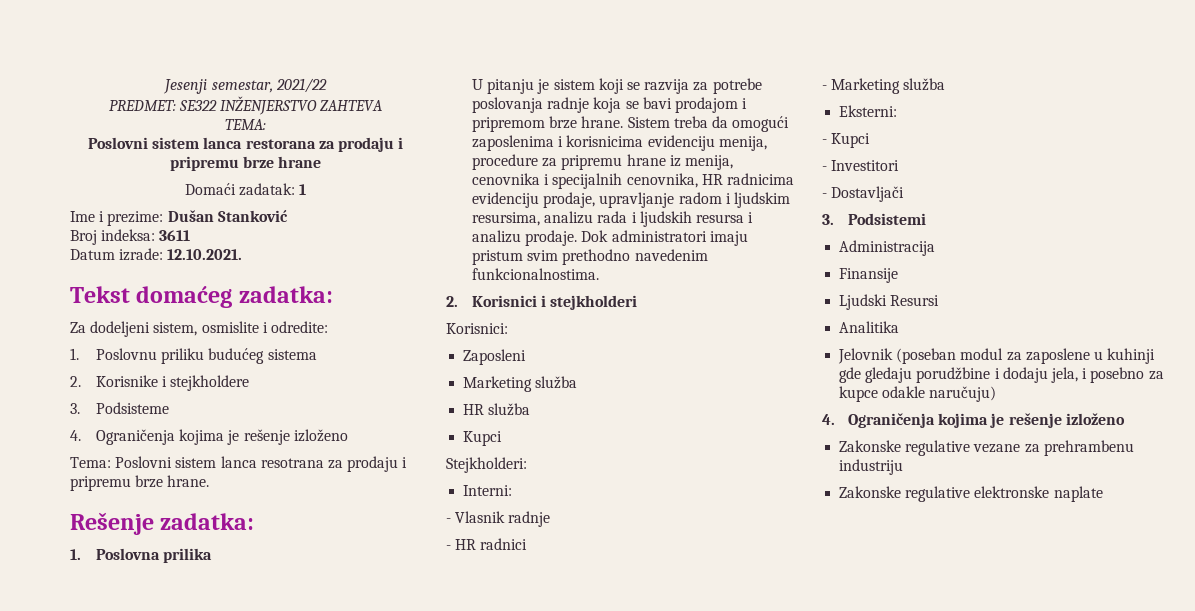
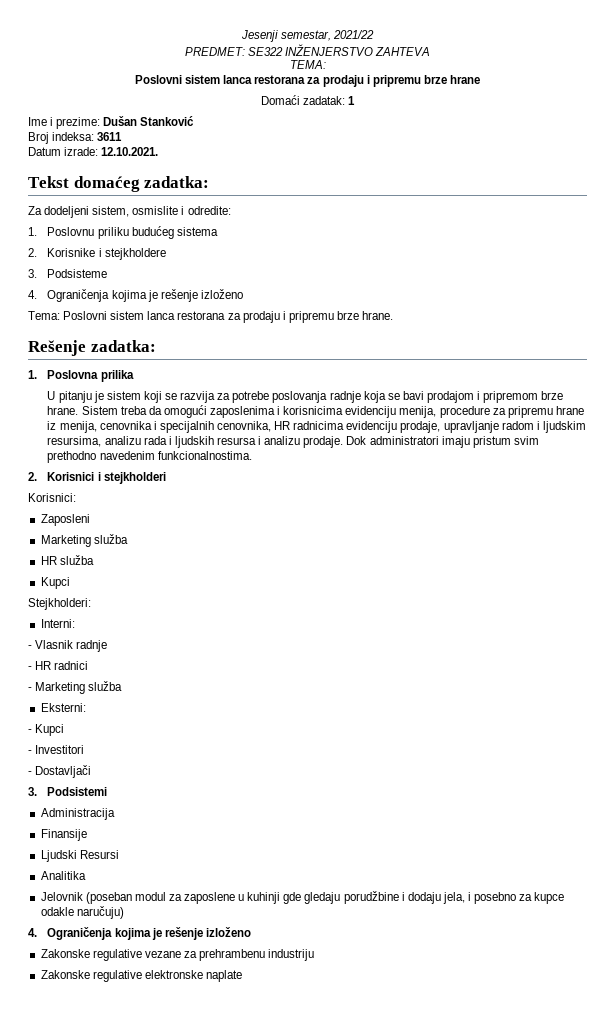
- Tema: Poslovni sistem lanca resotrana za prodaju i pripremu brze hrane.
+ Tema: Poslovni sistem lanca restorana za prodaju i pripremu brze hrane.

